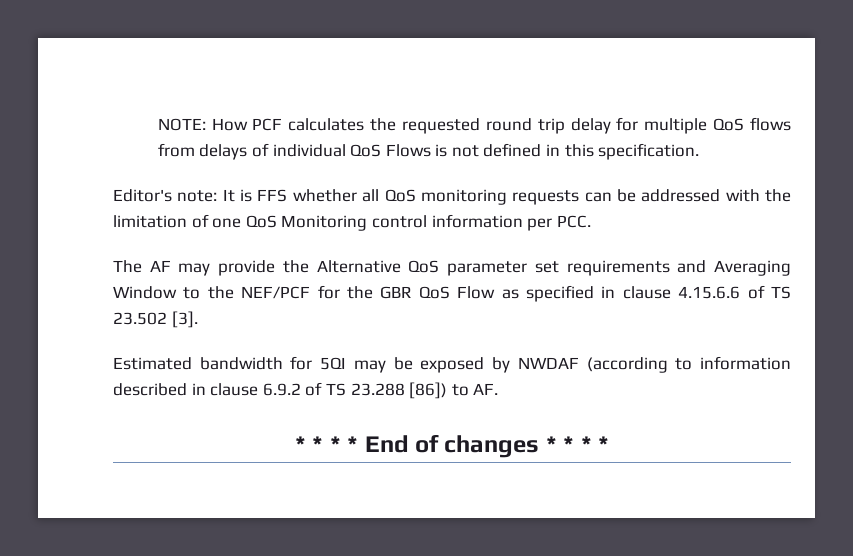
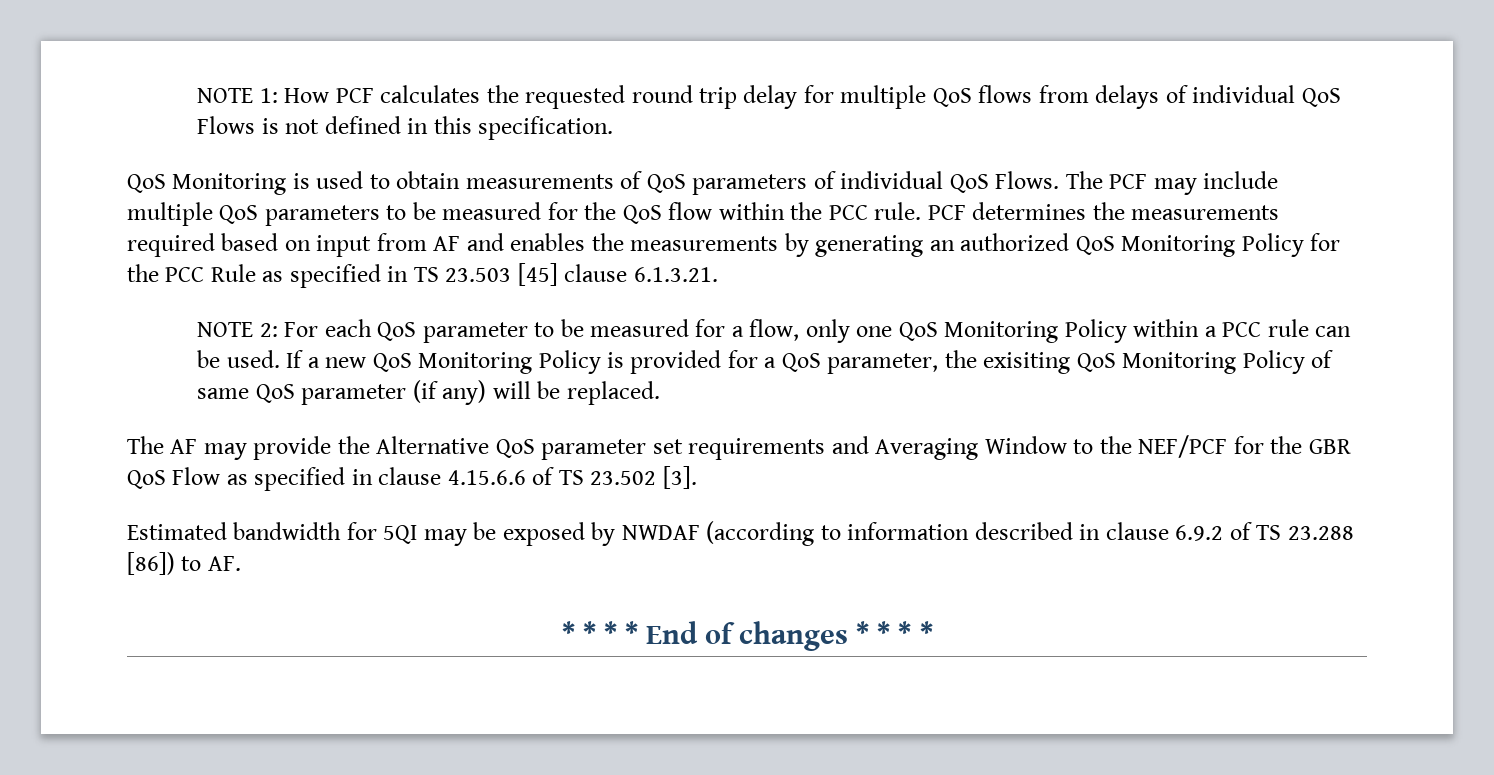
- NOTE: How PCF calculates the requested round trip delay for multiple QoS flows from delays of individual QoS Flows is not defined in this specification.
+ NOTE 1: How PCF calculates the requested round trip delay for multiple QoS flows from delays of individual QoS Flows is not defined in this specification.
- Editor's note: It is FFS whether all QoS monitoring requests can be addressed with the limitation of one QoS Monitoring control information per PCC.
+ QoS Monitoring is used to obtain measurements of QoS parameters of individual QoS Flows. The PCF may include multiple QoS parameters to be measured for the QoS flow within the PCC rule. PCF determines the measurements required based on input from AF and enables the measurements by generating an authorized QoS Monitoring Policy for the PCC Rule as specified in TS 23.503 [45] clause 6.1.3.21.
+ NOTE 2: For each QoS parameter to be measured for a flow, only one QoS Monitoring Policy within a PCC rule can be used. If a new QoS Monitoring Policy is provided for a QoS parameter, the exisiting QoS Monitoring Policy of same QoS parameter (if any) will be replaced.

